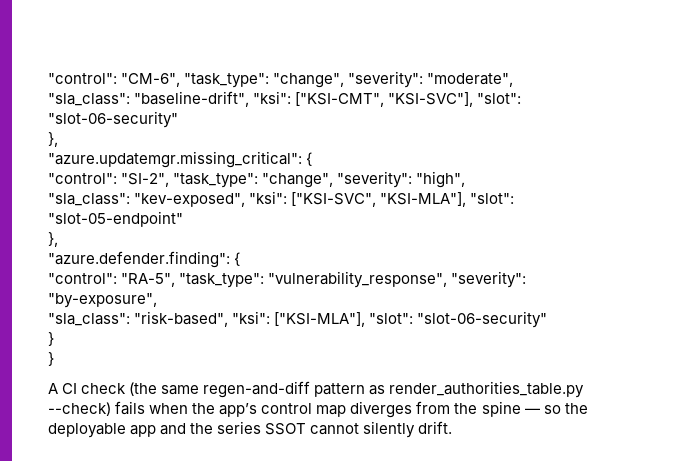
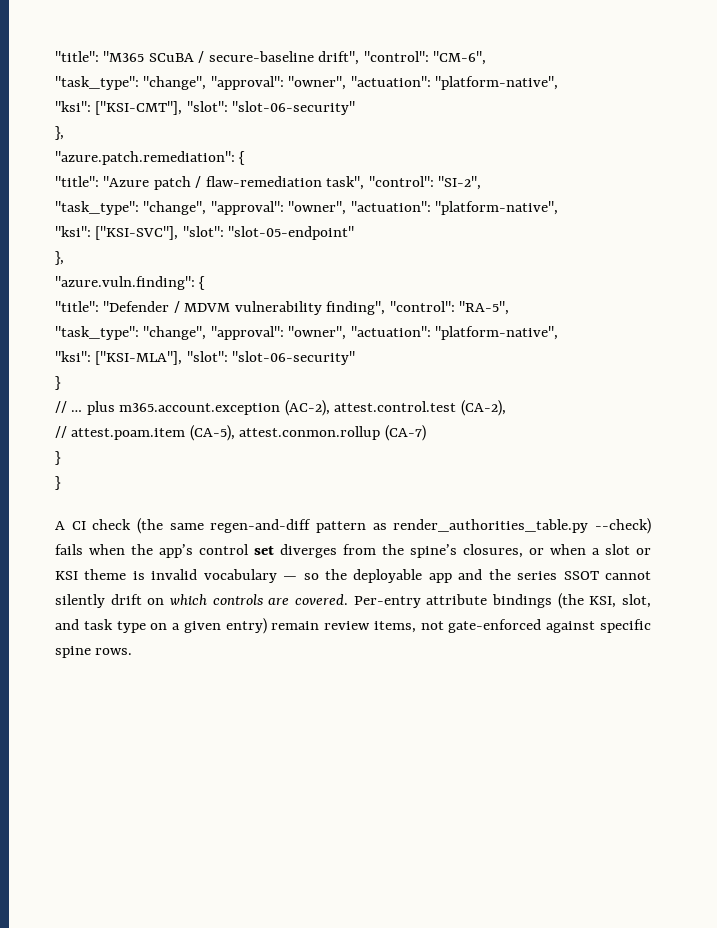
- "control": "CM-6", "task_type": "change", "severity": "moderate",
- "sla_class": "baseline-drift", "ksi": ["KSI-CMT", "KSI-SVC"], "slot": "slot-06-security"
+ "title": "M365 SCuBA / secure-baseline drift", "control": "CM-6",
+ "task_type": "change", "approval": "owner", "actuation": "platform-native",
+ "ksi": ["KSI-CMT"], "slot": "slot-06-security"
- "azure.updatemgr.missing_critical": {
- "control": "SI-2", "task_type": "change", "severity": "high",
- "sla_class": "kev-exposed", "ksi": ["KSI-SVC", "KSI-MLA"], "slot": "slot-05-endpoint"
+ "azure.patch.remediation": {
+ "title": "Azure patch / flaw-remediation task", "control": "SI-2",
+ "task_type": "change", "approval": "owner", "actuation": "platform-native",
+ "ksi": ["KSI-SVC"], "slot": "slot-05-endpoint"
- "azure.defender.finding": {
- "control": "RA-5", "task_type": "vulnerability_response", "severity": "by-exposure",
- "sla_class": "risk-based", "ksi": ["KSI-MLA"], "slot": "slot-06-security"
+ "azure.vuln.finding": {
+ "title": "Defender / MDVM vulnerability finding", "control": "RA-5",
+ "task_type": "change", "approval": "owner", "actuation": "platform-native",
+ "ksi": ["KSI-MLA"], "slot": "slot-06-security"
+ // … plus m365.account.exception (AC-2), attest.control.test (CA-2),
+ // attest.poam.item (CA-5), attest.conmon.rollup (CA-7)
+ }
- A CI check (the same regen-and-diff pattern as render_authorities_table.py --check) fails when the app’s control map diverges from the spine — so the deployable app and the series SSOT cannot silently drift.
+ A CI check (the same regen-and-diff pattern as render_authorities_table.py --check) fails when the app’s control set diverges from the spine’s closures, or when a slot or KSI theme is invalid vocabulary — so the deployable app and the series SSOT cannot silently drift on which controls are covered. Per-entry attribute bindings (the KSI, slot, and task type on a given entry) remain review items, not gate-enforced against specific spine rows.

